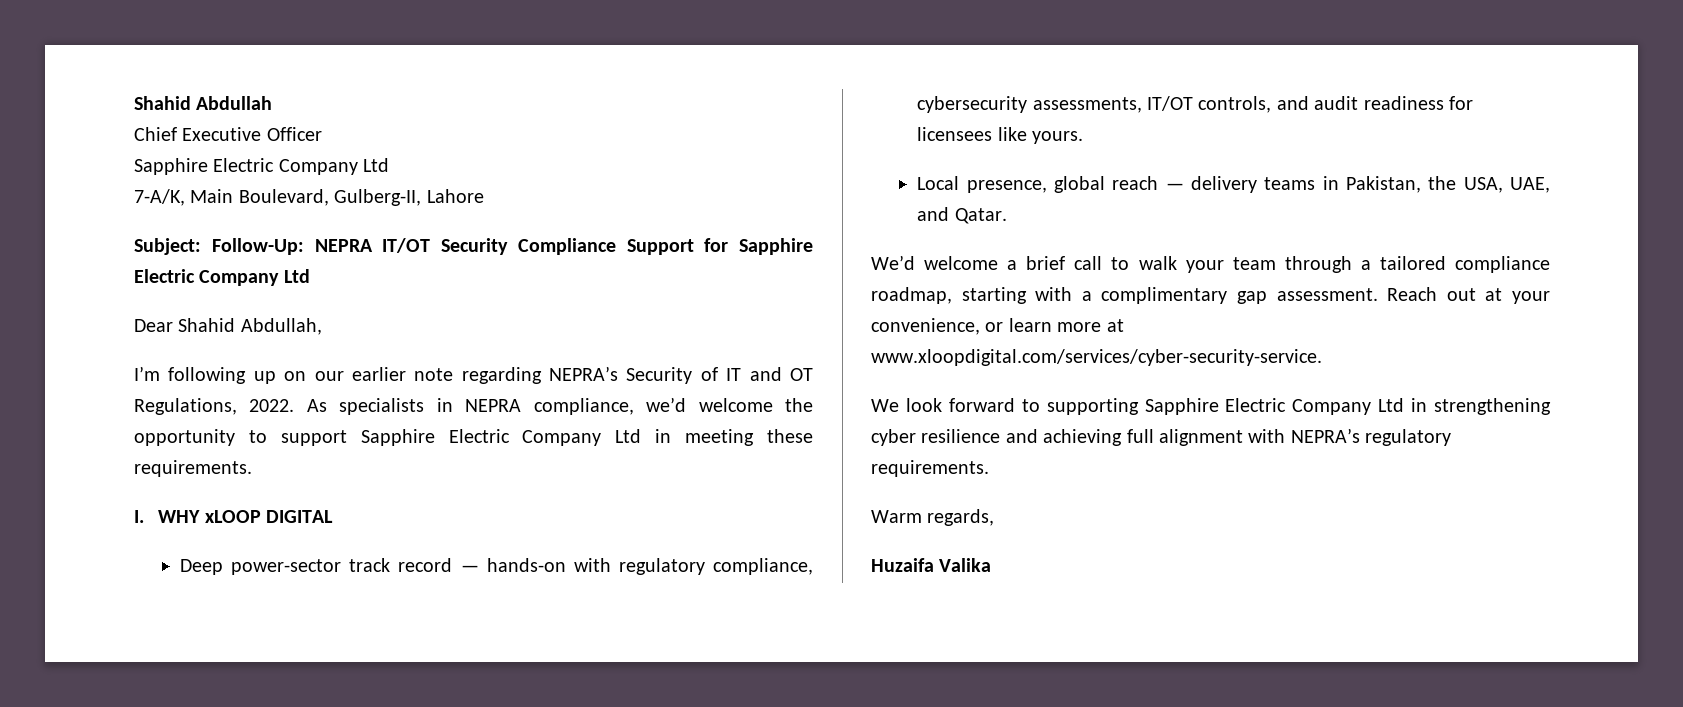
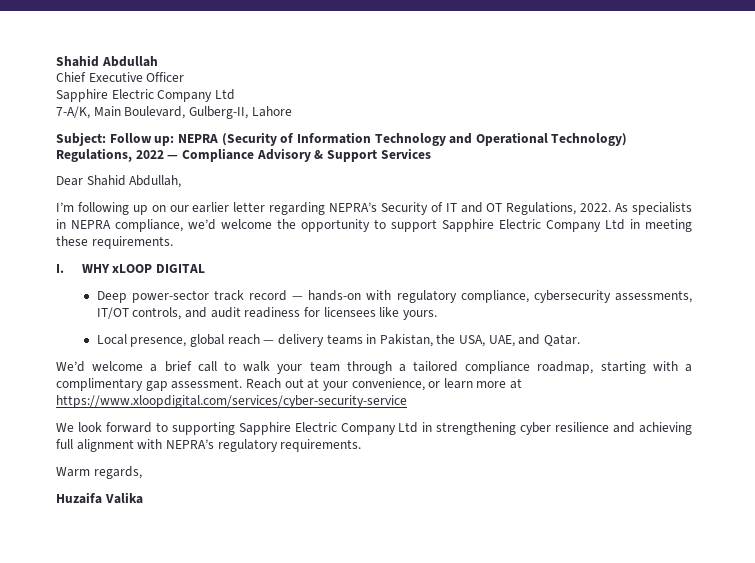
- Subject: Follow-Up: NEPRA IT/OT Security Compliance Support for Sapphire Electric Company Ltd
+ Subject: Follow up: NEPRA (Security of Information Technology and Operational Technology) Regulations, 2022 — Compliance Advisory & Support Services
- I’m following up on our earlier note regarding NEPRA’s Security of IT and OT Regulations, 2022.
+ I’m following up on our earlier letter regarding NEPRA’s Security of IT and OT Regulations, 2022.
- Reach out at your convenience, or learn more at www.xloopdigital.com/services/cyber-security-service.
+ Reach out at your convenience, or learn more at https://www.xloopdigital.com/services/cyber-security-service

